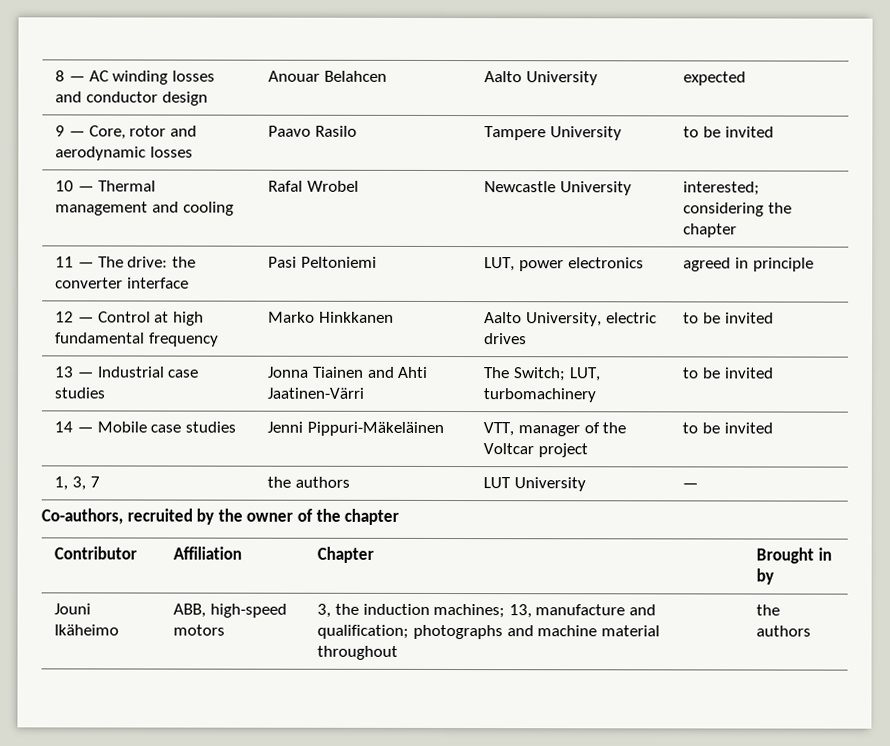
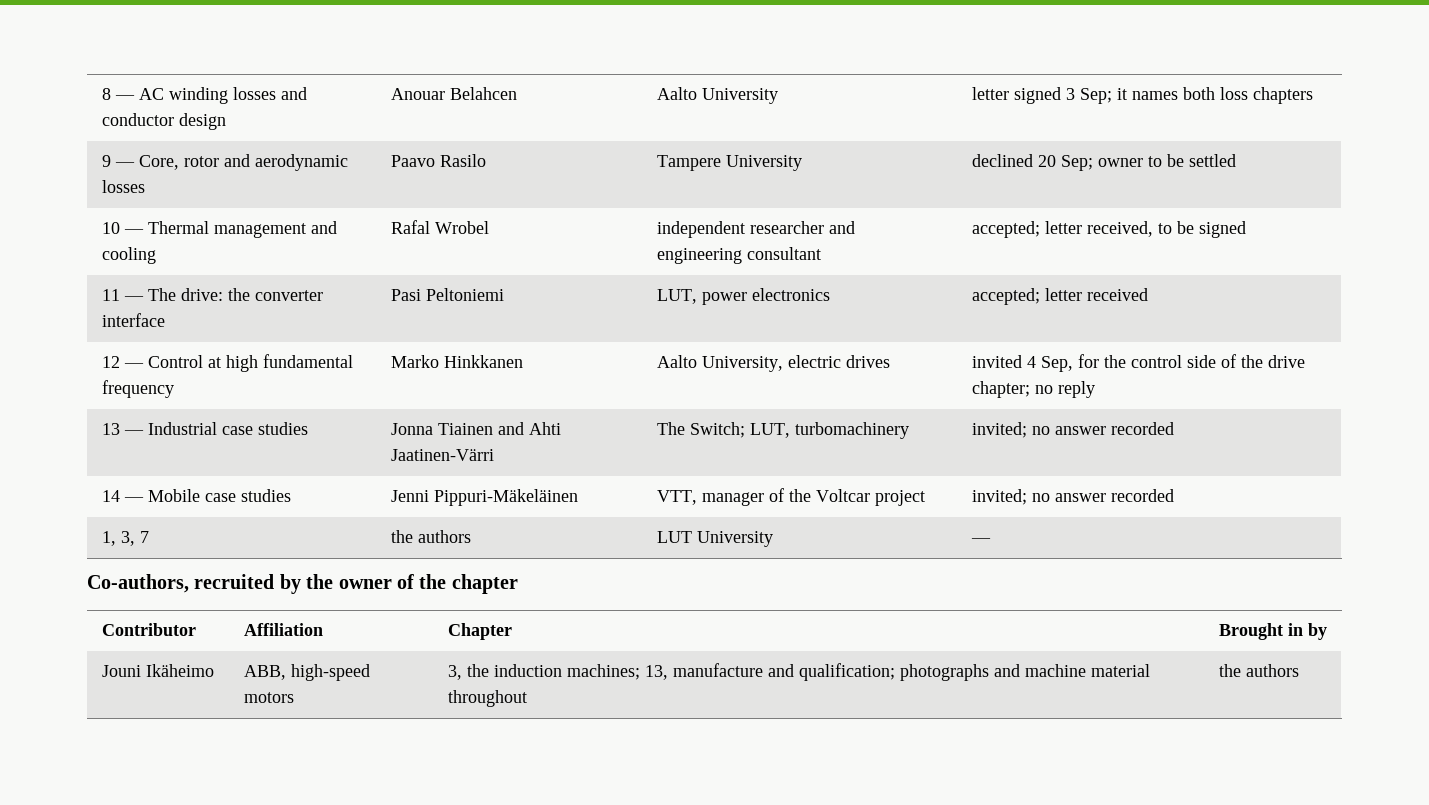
- 8 — AC winding losses and conductor design | Anouar Belahcen | Aalto University | expected
+ 8 — AC winding losses and conductor design | Anouar Belahcen | Aalto University | letter signed 3 Sep; it names both loss chapters
- 9 — Core, rotor and aerodynamic losses | Paavo Rasilo | Tampere University | to be invited
+ 9 — Core, rotor and aerodynamic losses | Paavo Rasilo | Tampere University | declined 20 Sep; owner to be settled
- 10 — Thermal management and cooling | Rafal Wrobel | Newcastle University | interested; considering the chapter
+ 10 — Thermal management and cooling | Rafal Wrobel | independent researcher and engineering consultant | accepted; letter received, to be signed
- 11 — The drive: the converter interface | Pasi Peltoniemi | LUT, power electronics | agreed in principle
+ 11 — The drive: the converter interface | Pasi Peltoniemi | LUT, power electronics | accepted; letter received
- 12 — Control at high fundamental frequency | Marko Hinkkanen | Aalto University, electric drives | to be invited
+ 12 — Control at high fundamental frequency | Marko Hinkkanen | Aalto University, electric drives | invited 4 Sep, for the control side of the drive chapter; no reply
- 13 — Industrial case studies | Jonna Tiainen and Ahti Jaatinen-Värri | The Switch; LUT, turbomachinery | to be invited
+ 13 — Industrial case studies | Jonna Tiainen and Ahti Jaatinen-Värri | The Switch; LUT, turbomachinery | invited; no answer recorded
- 14 — Mobile case studies | Jenni Pippuri-Mäkeläinen | VTT, manager of the Voltcar project | to be invited
+ 14 — Mobile case studies | Jenni Pippuri-Mäkeläinen | VTT, manager of the Voltcar project | invited; no answer recorded

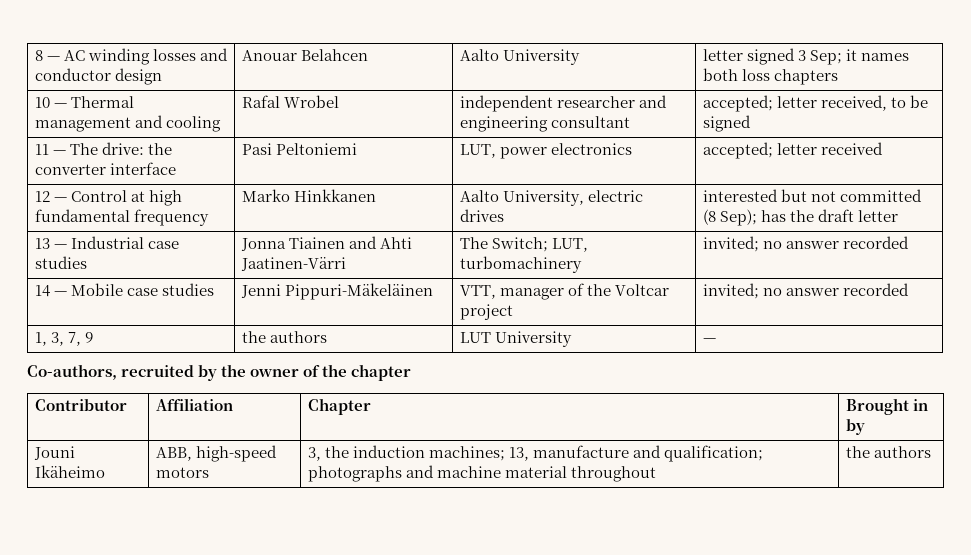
- 9 — Core, rotor and aerodynamic losses | Paavo Rasilo | Tampere University | declined 20 Sep; owner to be settled
- 12 — Control at high fundamental frequency | Marko Hinkkanen | Aalto University, electric drives | invited 4 Sep, for the control side of the drive chapter; no reply
+ 12 — Control at high fundamental frequency | Marko Hinkkanen | Aalto University, electric drives | interested but not committed (8 Sep); has the draft letter
- 1, 3, 7 | the authors | LUT University | —
+ 1, 3, 7, 9 | the authors | LUT University | —

